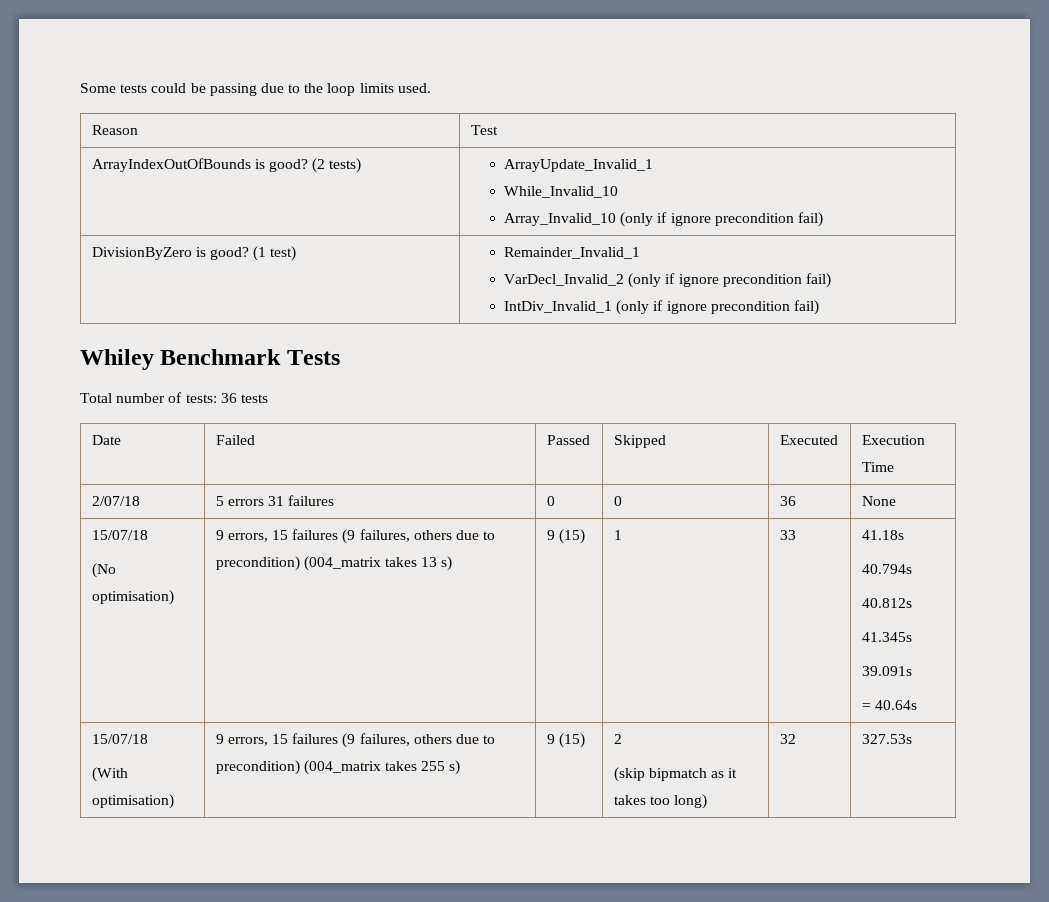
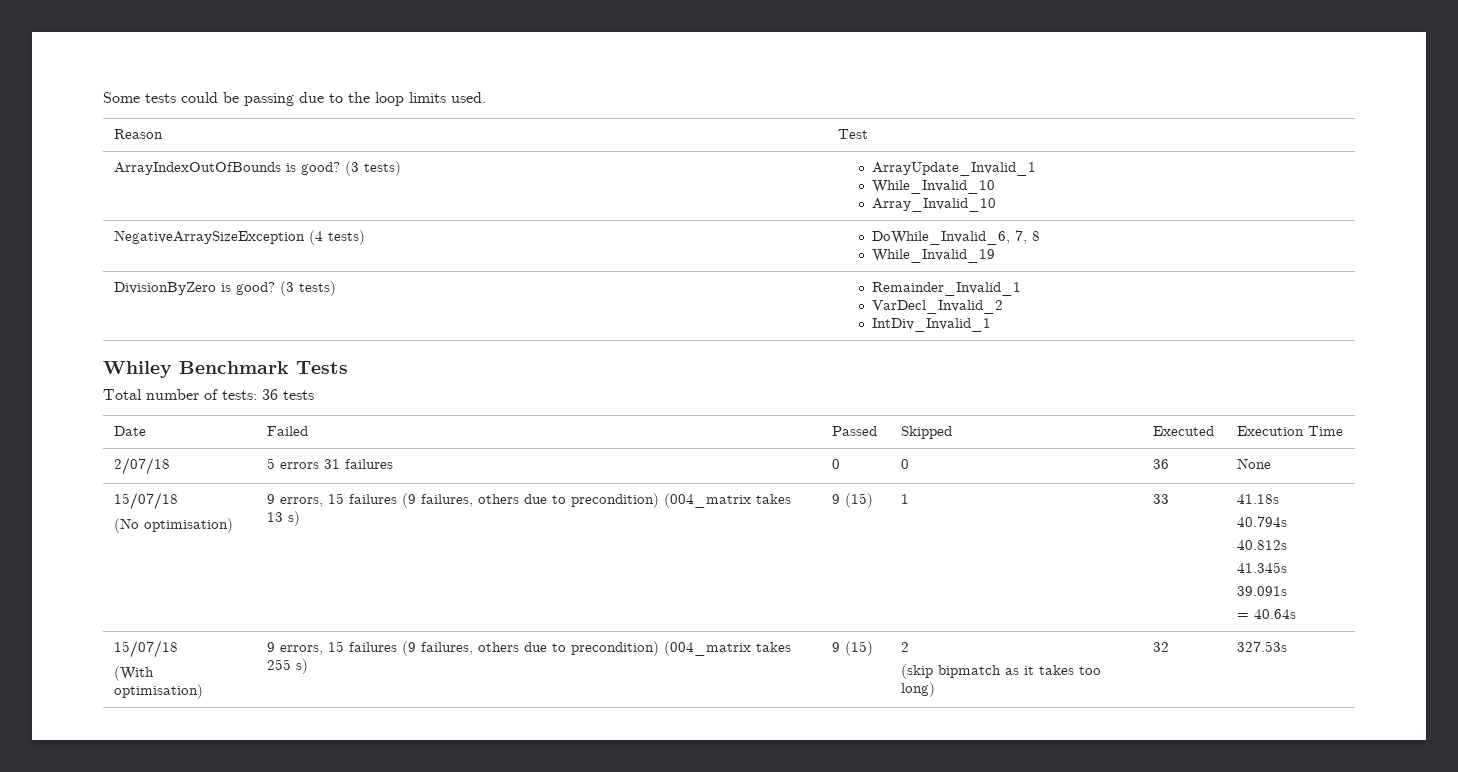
- ArrayIndexOutOfBounds is good? (2 tests) | ArrayUpdate_Invalid_1
+ ArrayIndexOutOfBounds is good? (3 tests) | ArrayUpdate_Invalid_1
  While_Invalid_10
- Array_Invalid_10 (only if ignore precondition fail)
+ Array_Invalid_10
+ NegativeArraySizeException (4 tests) | DoWhile_Invalid_6, 7, 8
+ While_Invalid_19
- DivisionByZero is good? (1 test) | Remainder_Invalid_1
- VarDecl_Invalid_2 (only if ignore precondition fail)
- IntDiv_Invalid_1 (only if ignore precondition fail)
+ DivisionByZero is good? (3 tests) | Remainder_Invalid_1
+ VarDecl_Invalid_2
+ IntDiv_Invalid_1

